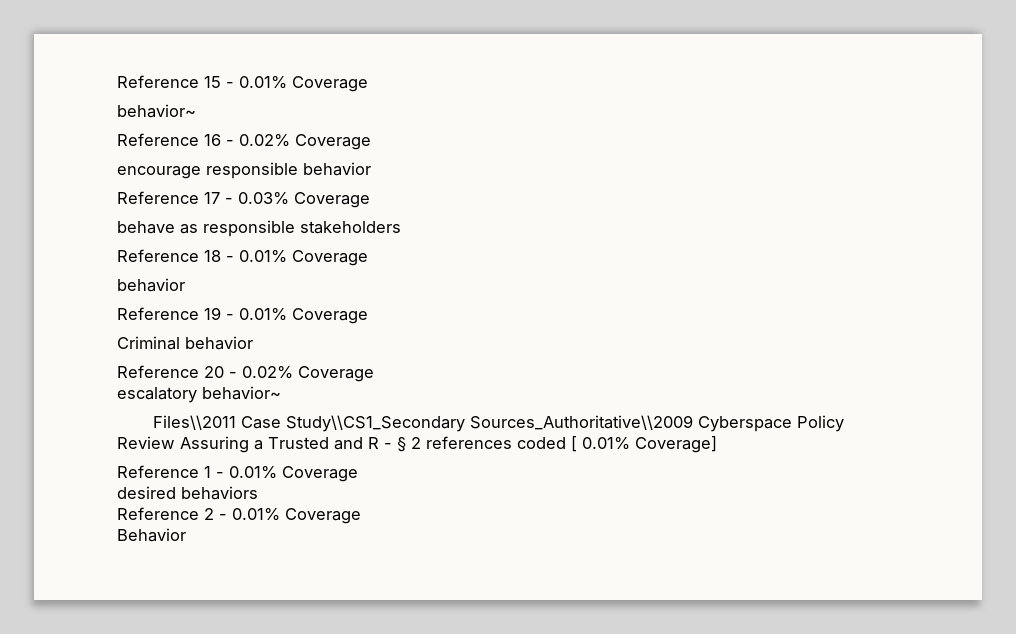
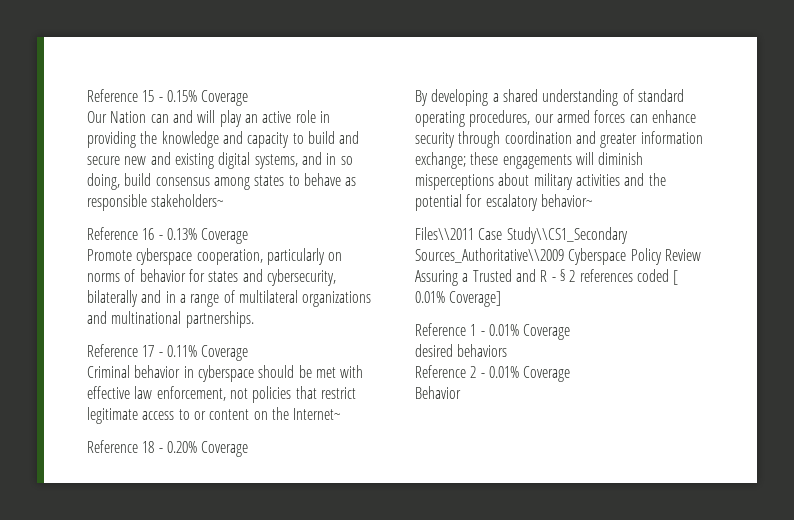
- Reference 15 - 0.01% Coverage
- behavior~
+ Reference 15 - 0.15% Coverage
+ Our Nation can and will play an active role in providing the knowledge and capacity to build and secure new and existing digital systems, and in so doing, build consensus among states to behave as responsible stakeholders~
- Reference 16 - 0.02% Coverage
- encourage responsible behavior
+ Reference 16 - 0.13% Coverage
+ Promote cyberspace cooperation, particularly on norms of behavior for states and cybersecurity, bilaterally and in a range of multilateral organizations and multinational partnerships.
- Reference 17 - 0.03% Coverage
- behave as responsible stakeholders
+ Reference 17 - 0.11% Coverage
+ Criminal behavior in cyberspace should be met with effective law enforcement, not policies that restrict legitimate access to or content on the Internet~
- Reference 18 - 0.01% Coverage
- behavior
- Reference 19 - 0.01% Coverage
- Criminal behavior
- Reference 20 - 0.02% Coverage
- escalatory behavior~
+ Reference 18 - 0.20% Coverage
+ By developing a shared understanding of standard operating procedures, our armed forces can enhance security through coordination and greater information exchange; these engagements will diminish misperceptions about military activities and the potential for escalatory behavior~

